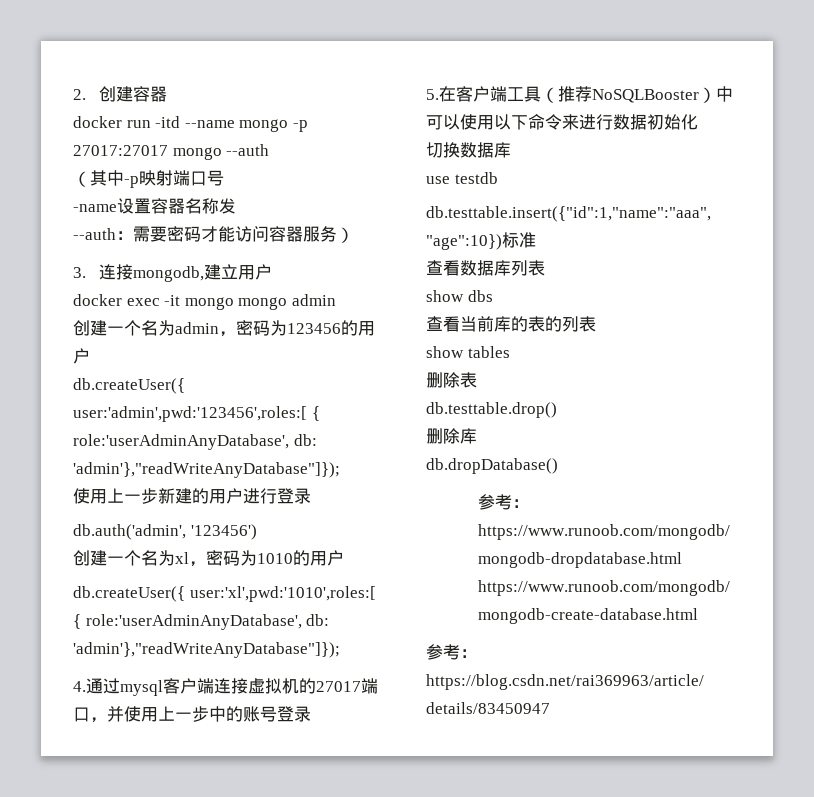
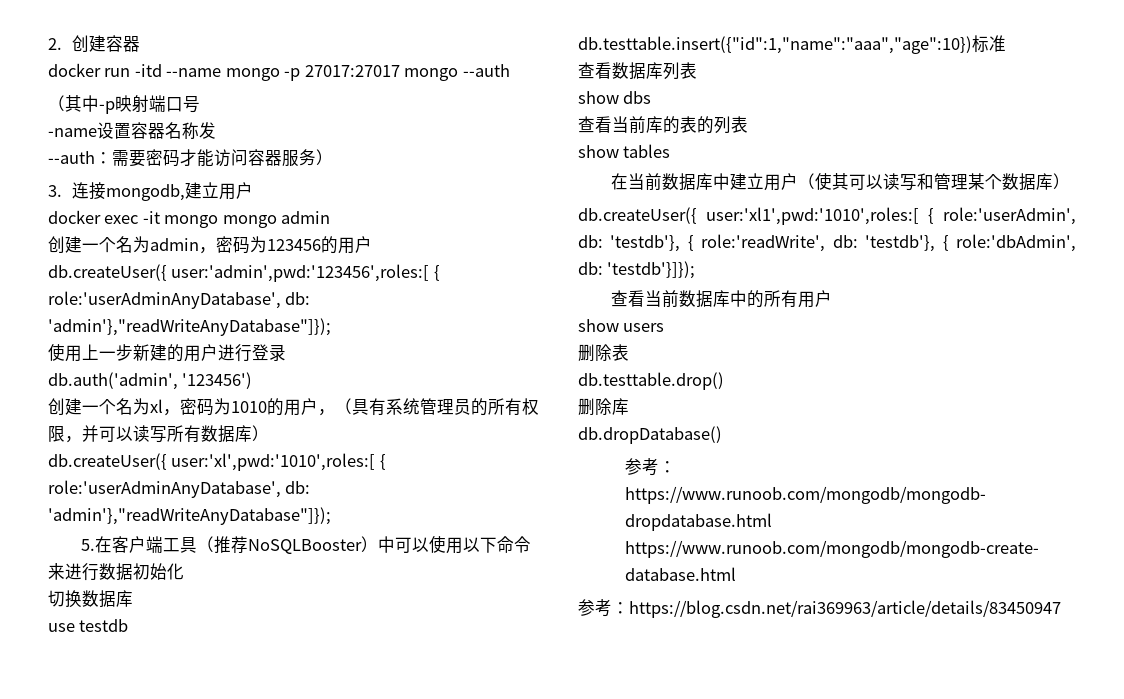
- 创建一个名为xl，密码为1010的用户
+ 创建一个名为xl，密码为1010的用户，（具有系统管理员的所有权限，并可以读写所有数据库）
- 4.通过mysql客户端连接虚拟机的27017端口，并使用上一步中的账号登录
+ 在当前数据库中建立用户（使其可以读写和管理某个数据库）
+ db.createUser({ user:'xl1',pwd:'1010',roles:[ { role:'userAdmin', db: 'testdb'}, { role:'readWrite', db: 'testdb'}, { role:'dbAdmin', db: 'testdb'}]});
+ 查看当前数据库中的所有用户
+ show users

